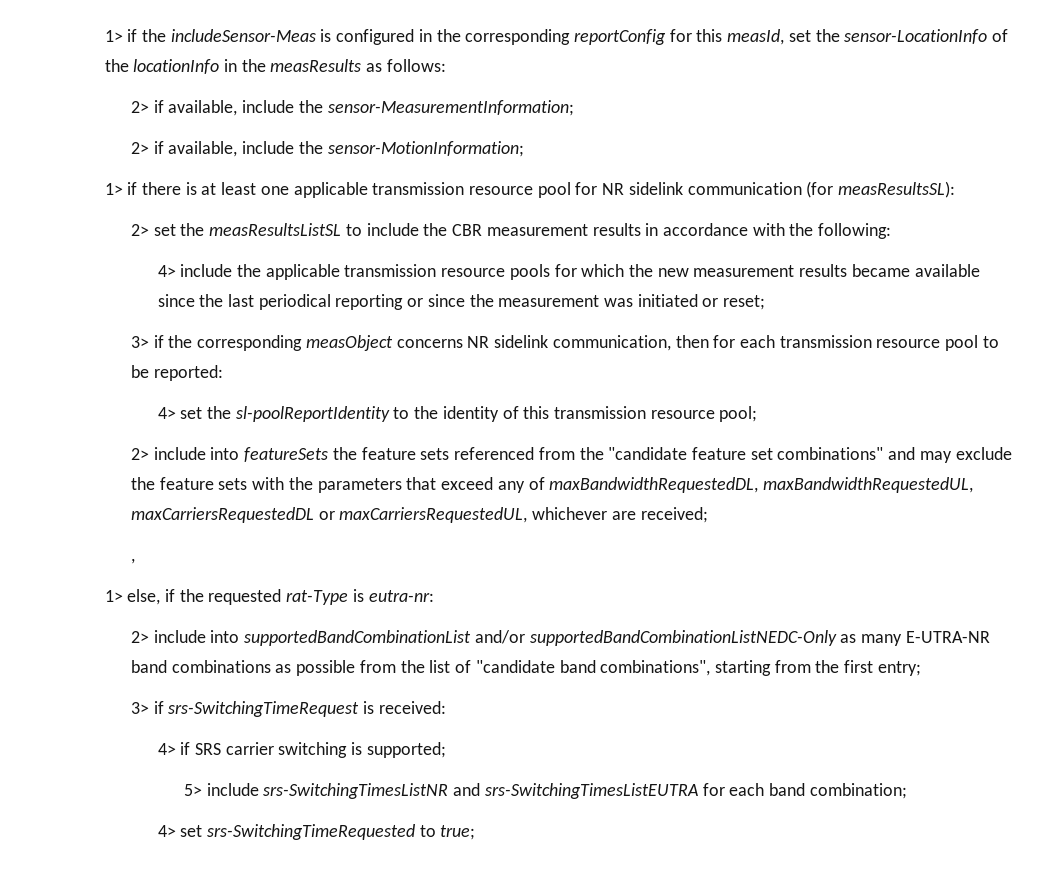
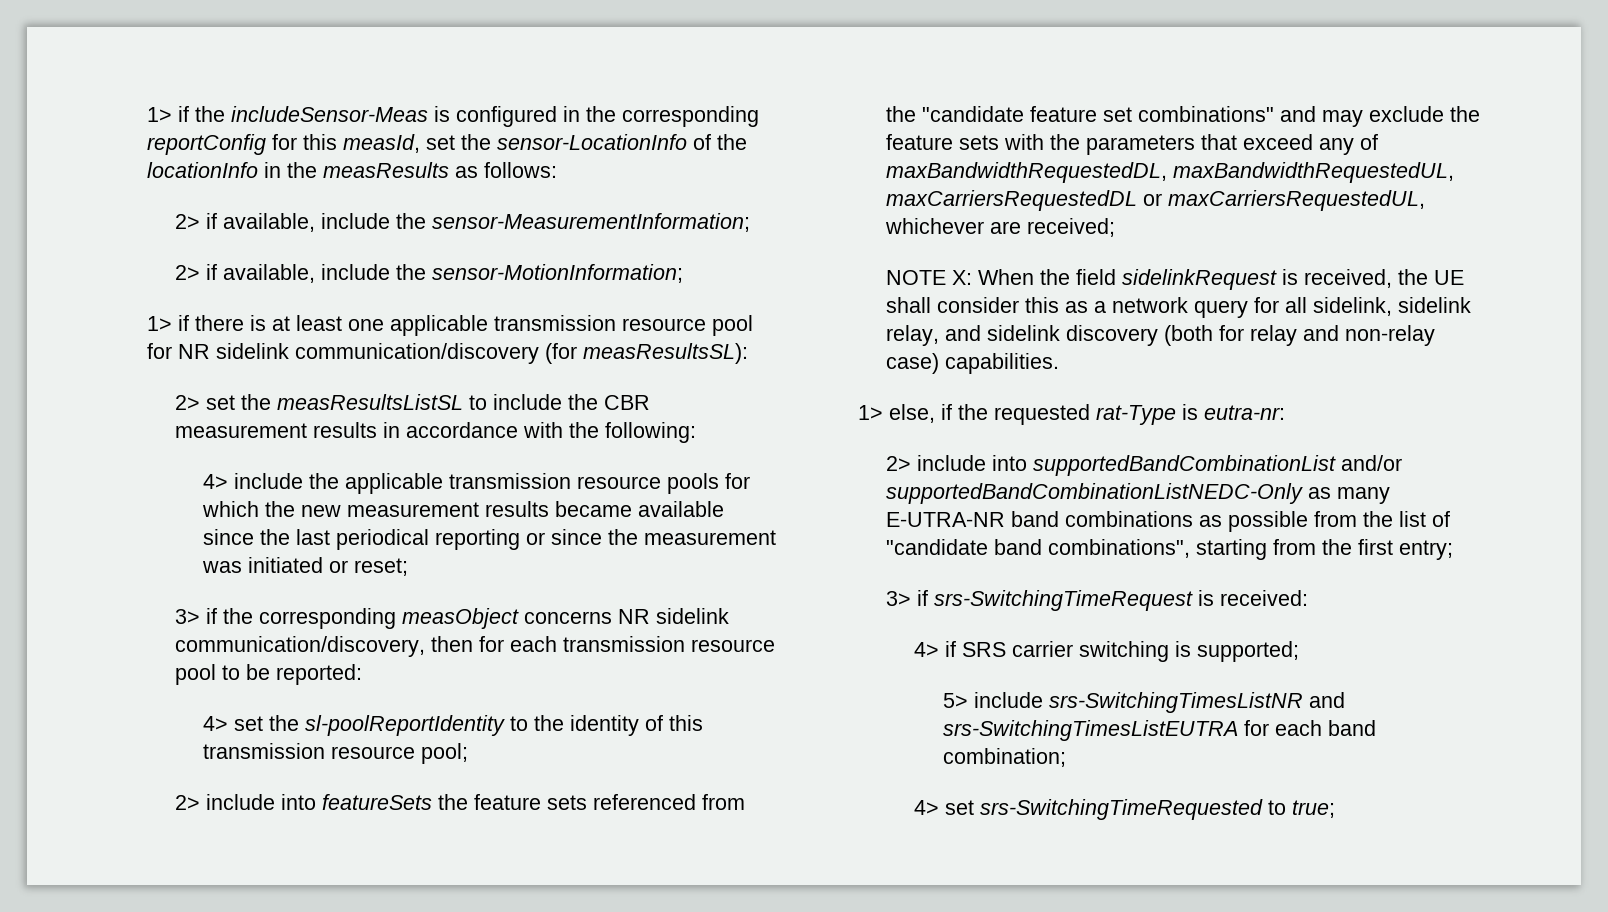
- 1> if there is at least one applicable transmission resource pool for NR sidelink communication (for measResultsSL):
+ 1> if there is at least one applicable transmission resource pool for NR sidelink communication/discovery (for measResultsSL):
- 3> if the corresponding measObject concerns NR sidelink communication, then for each transmission resource pool to be reported:
+ 3> if the corresponding measObject concerns NR sidelink communication/discovery, then for each transmission resource pool to be reported:
- ,
+ NOTE X: When the field sidelinkRequest is received, the UE shall consider this as a network query for all sidelink, sidelink relay, and sidelink discovery (both for relay and non-relay case) capabilities.

